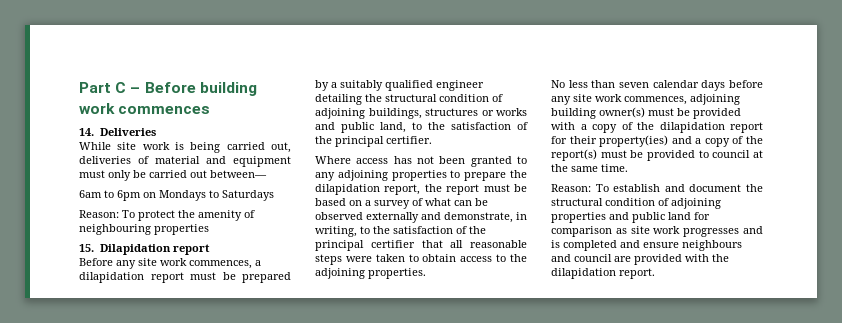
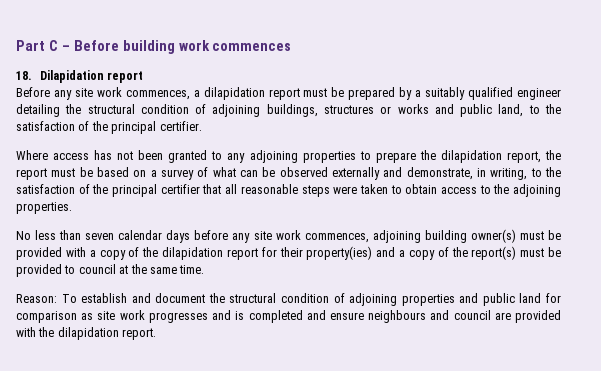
- 14. Deliveries
- While site work is being carried out, deliveries of material and equipment must only be carried out between—
- 6am to 6pm on Mondays to Saturdays
- Reason: To protect the amenity of neighbouring properties
- 15. Dilapidation report
+ 18. Dilapidation report

